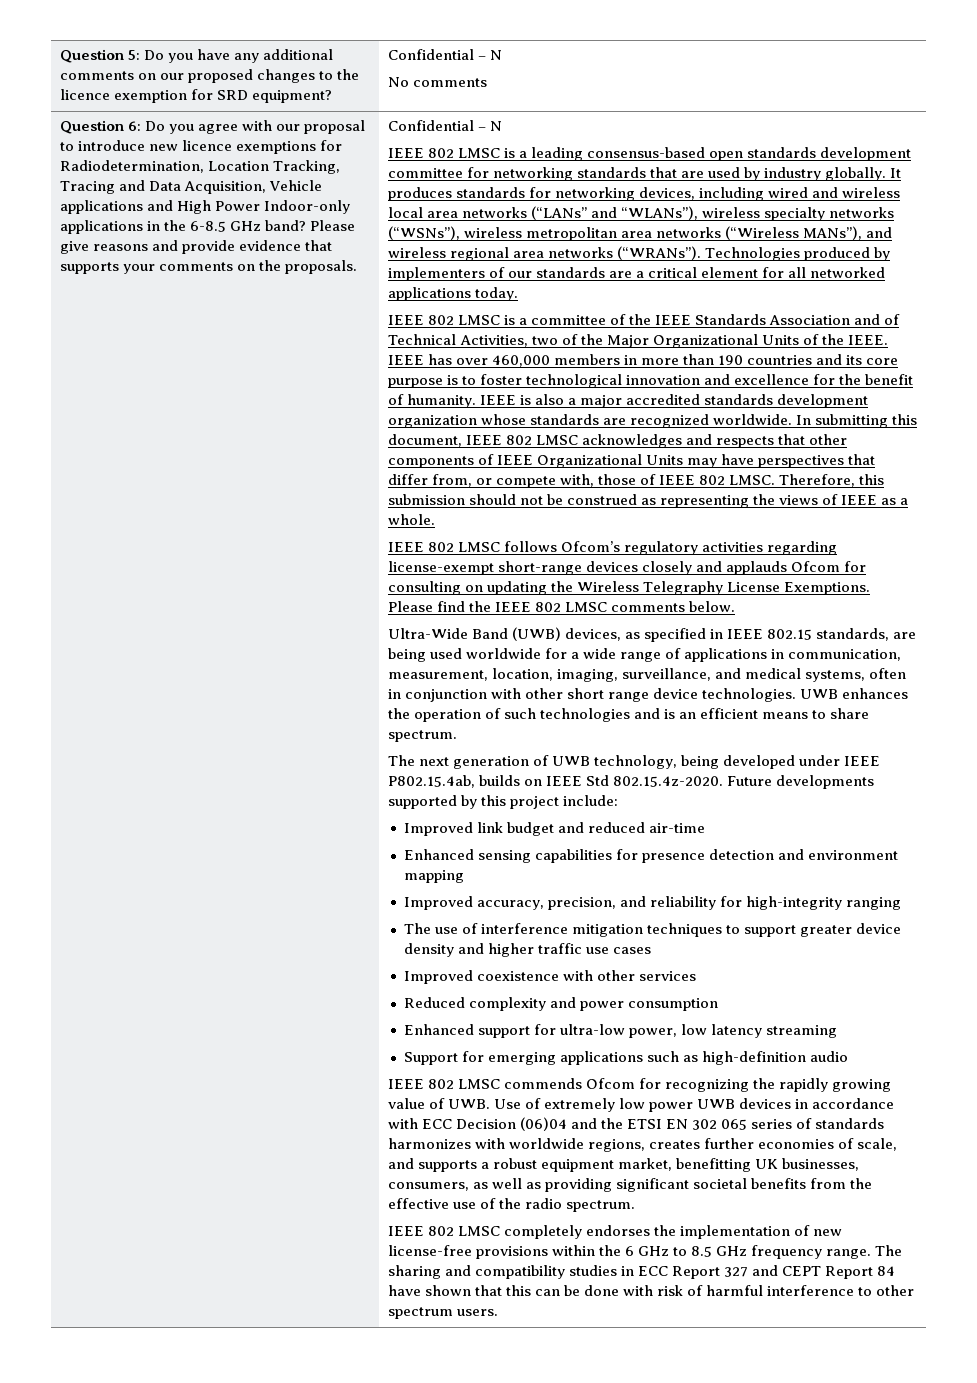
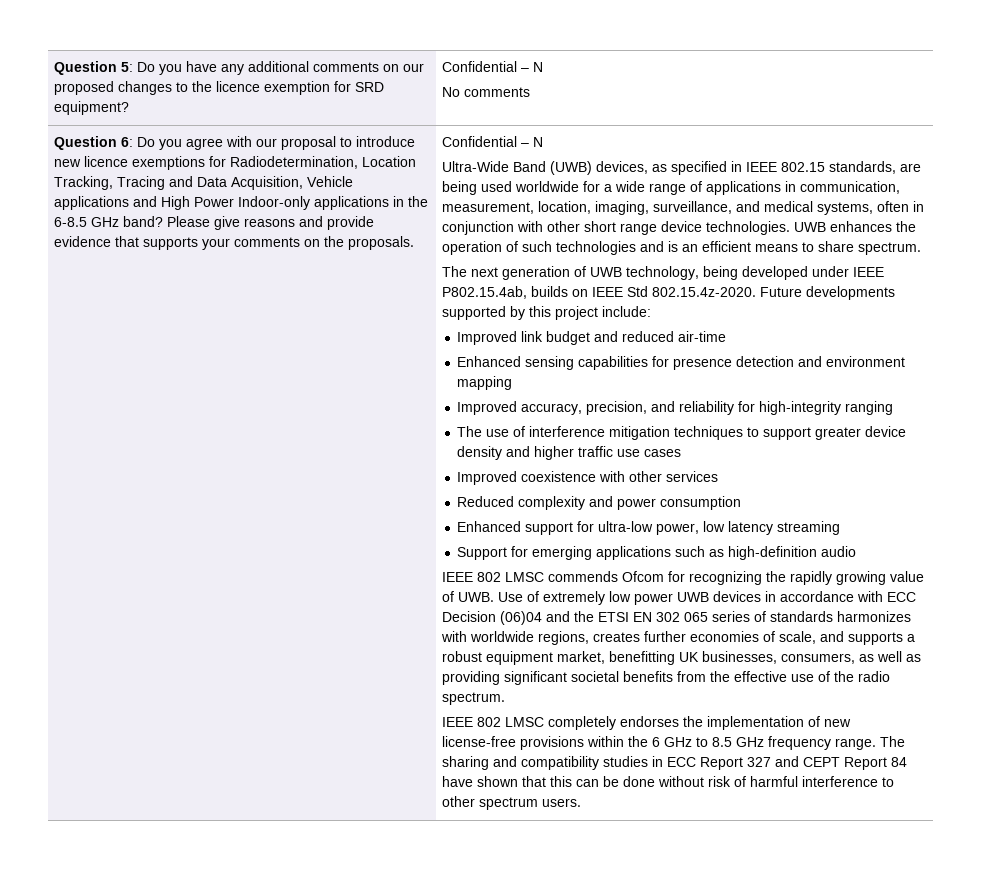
- IEEE 802 LMSC is a leading consensus-based open standards development committee for networking standards that are used by industry globally. It produces standards for networking devices, including wired and wireless local area networks (“LANs” and “WLANs”), wireless specialty networks (“WSNs”), wireless metropolitan area networks (“Wireless MANs”), and wireless regional area networks (“WRANs”). Technologies produced by implementers of our standards are a critical element for all networked applications today.
- IEEE 802 LMSC is a committee of the IEEE Standards Association and of Technical Activities, two of the Major Organizational Units of the IEEE. IEEE has over 460,000 members in more than 190 countries and its core purpose is to foster technological innovation and excellence for the benefit of humanity. IEEE is also a major accredited standards development organization whose standards are recognized worldwide. In submitting this document, IEEE 802 LMSC acknowledges and respects that other components of IEEE Organizational Units may have perspectives that differ from, or compete with, those of IEEE 802 LMSC. Therefore, this submission should not be construed as representing the views of IEEE as a whole.
- IEEE 802 LMSC follows Ofcom’s regulatory activities regarding license-exempt short-range devices closely and applauds Ofcom for consulting on updating the Wireless Telegraphy License Exemptions. Please find the IEEE 802 LMSC comments below.
- The sharing and compatibility studies in ECC Report 327 and CEPT Report 84 have shown that this can be done with risk of harmful interference to other spectrum users.
+ The sharing and compatibility studies in ECC Report 327 and CEPT Report 84 have shown that this can be done without risk of harmful interference to other spectrum users.

